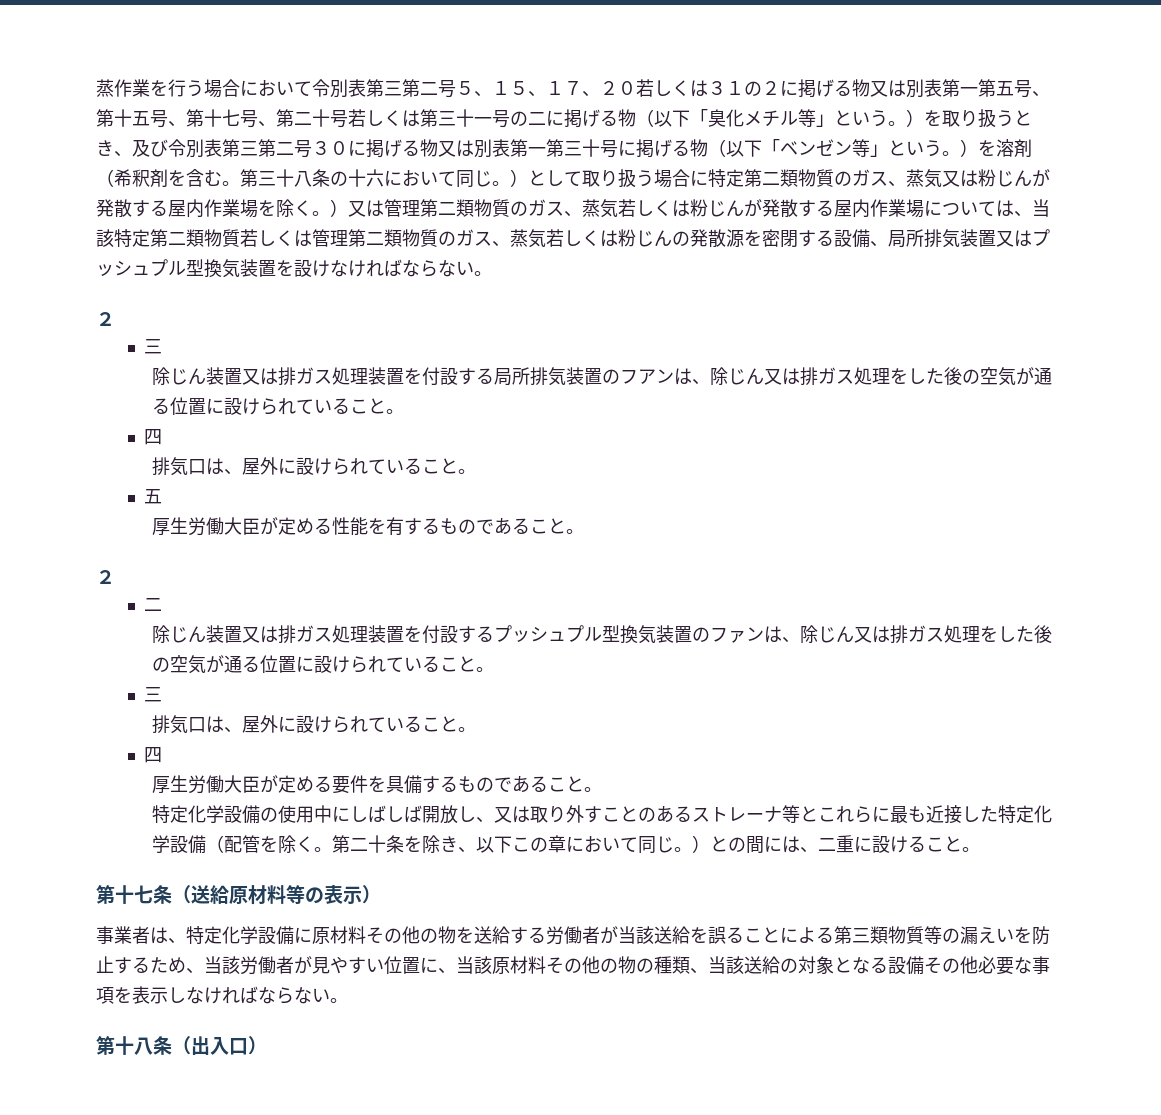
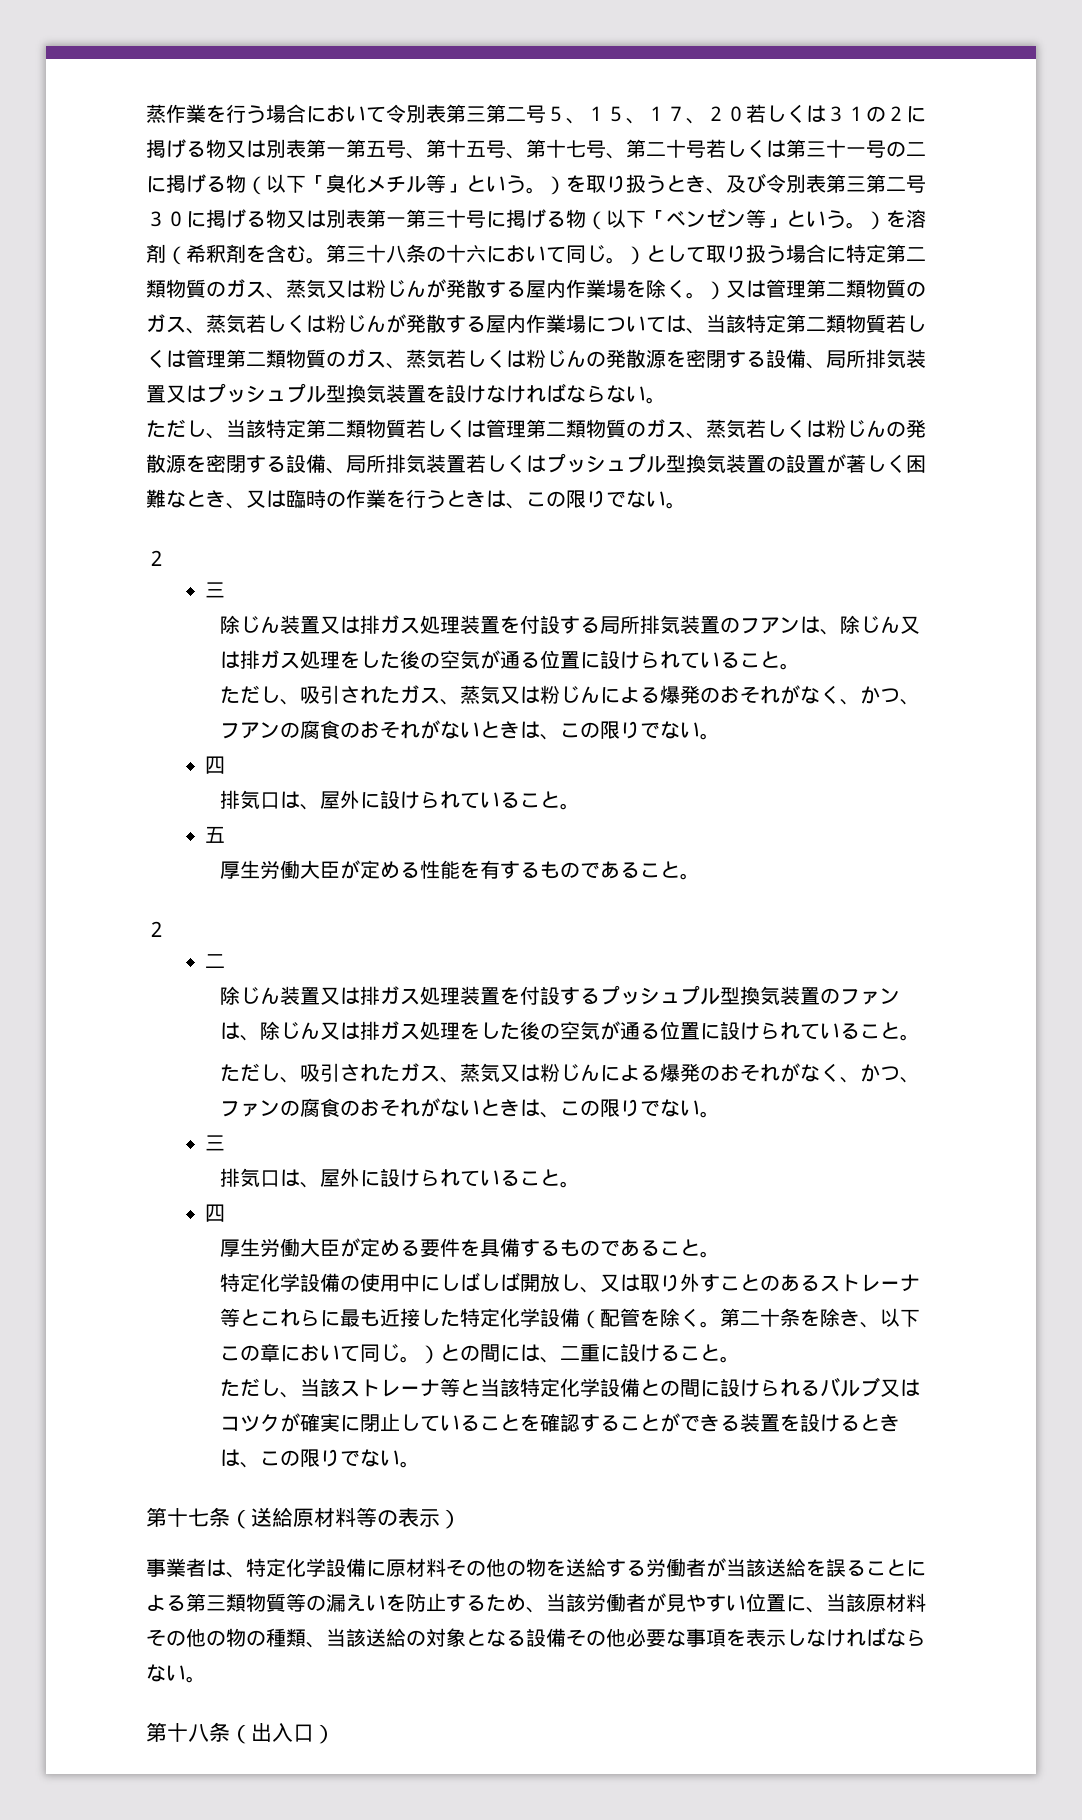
+ ただし、当該特定第二類物質若しくは管理第二類物質のガス、蒸気若しくは粉じんの発散源を密閉する設備、局所排気装置若しくはプッシュプル型換気装置の設置が著しく困難なとき、又は臨時の作業を行うときは、この限りでない。
+ ただし、吸引されたガス、蒸気又は粉じんによる爆発のおそれがなく、かつ、フアンの腐食のおそれがないときは、この限りでない。
+ ただし、吸引されたガス、蒸気又は粉じんによる爆発のおそれがなく、かつ、ファンの腐食のおそれがないときは、この限りでない。
+ ただし、当該ストレーナ等と当該特定化学設備との間に設けられるバルブ又はコツクが確実に閉止していることを確認することができる装置を設けるときは、この限りでない。

